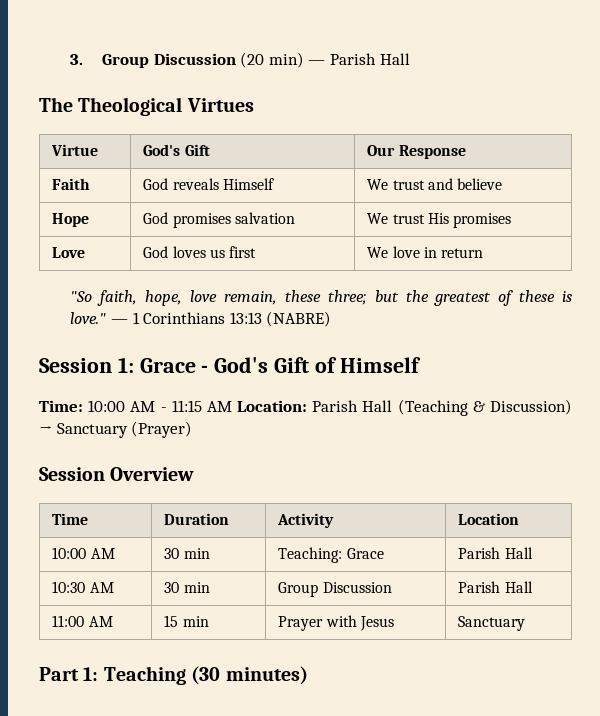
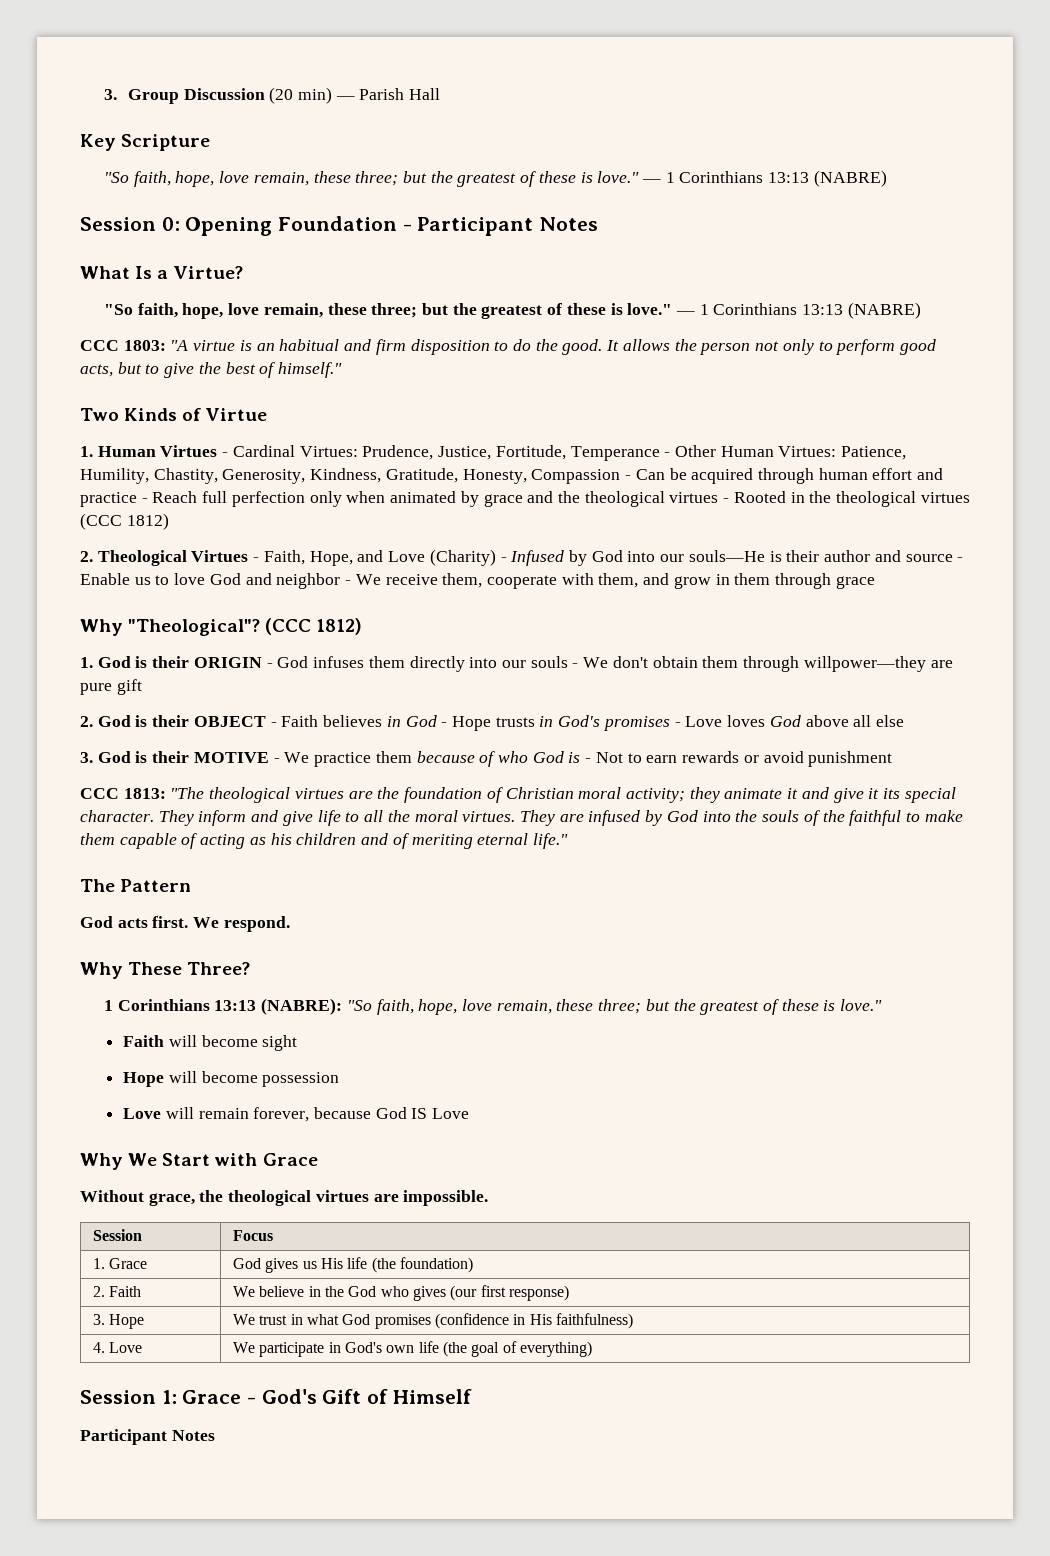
- The Theological Virtues
- Virtue | God's Gift | Our Response
- Faith | God reveals Himself | We trust and believe
- Hope | God promises salvation | We trust His promises
- Love | God loves us first | We love in return
+ Key Scripture
+ Session 0: Opening Foundation - Participant Notes
+ What Is a Virtue?
+ "So faith, hope, love remain, these three; but the greatest of these is love." — 1 Corinthians 13:13 (NABRE)
+ CCC 1803: "A virtue is an habitual and firm disposition to do the good. It allows the person not only to perform good acts, but to give the best of himself."
+ Two Kinds of Virtue
+ 1. Human Virtues - Cardinal Virtues: Prudence, Justice, Fortitude, Temperance - Other Human Virtues: Patience, Humility, Chastity, Generosity, Kindness, Gratitude, Honesty, Compassion - Can be acquired through human effort and practice - Reach full perfection only when animated by grace and the theological virtues - Rooted in the theological virtues (CCC 1812)
+ 2. Theological Virtues - Faith, Hope, and Love (Charity) - Infused by God into our souls—He is their author and source - Enable us to love God and neighbor - We receive them, cooperate with them, and grow in them through grace
+ Why "Theological"? (CCC 1812)
+ 1. God is their ORIGIN - God infuses them directly into our souls - We don't obtain them through willpower—they are pure gift
+ 2. God is their OBJECT - Faith believes in God - Hope trusts in God's promises - Love loves God above all else
+ 3. God is their MOTIVE - We practice them because of who God is - Not to earn rewards or avoid punishment
+ CCC 1813: "The theological virtues are the foundation of Christian moral activity; they animate it and give it its special character. They inform and give life to all the moral virtues. They are infused by God into the souls of the faithful to make them capable of acting as his children and of meriting eternal life."
+ The Pattern
+ God acts first. We respond.
+ Why These Three?
+ 1 Corinthians 13:13 (NABRE): "So faith, hope, love remain, these three; but the greatest of these is love."
+ Faith will become sight
+ Hope will become possession
+ Love will remain forever, because God IS Love
+ Why We Start with Grace
+ Without grace, the theological virtues are impossible.
+ Session | Focus
+ 1. Grace | God gives us His life (the foundation)
+ 2. Faith | We believe in the God who gives (our first response)
+ 3. Hope | We trust in what God promises (confidence in His faithfulness)
+ 4. Love | We participate in God's own life (the goal of everything)
  Session 1: Grace - God's Gift of Himself
- Time: 10:00 AM - 11:15 AM Location: Parish Hall (Teaching & Discussion) → Sanctuary (Prayer)
- Session Overview
- Time | Duration | Activity | Location
- 10:00 AM | 30 min | Teaching: Grace | Parish Hall
- 10:30 AM | 30 min | Group Discussion | Parish Hall
- 11:00 AM | 15 min | Prayer with Jesus | Sanctuary
- Part 1: Teaching (30 minutes)
+ Participant Notes

